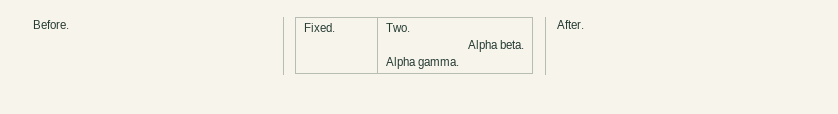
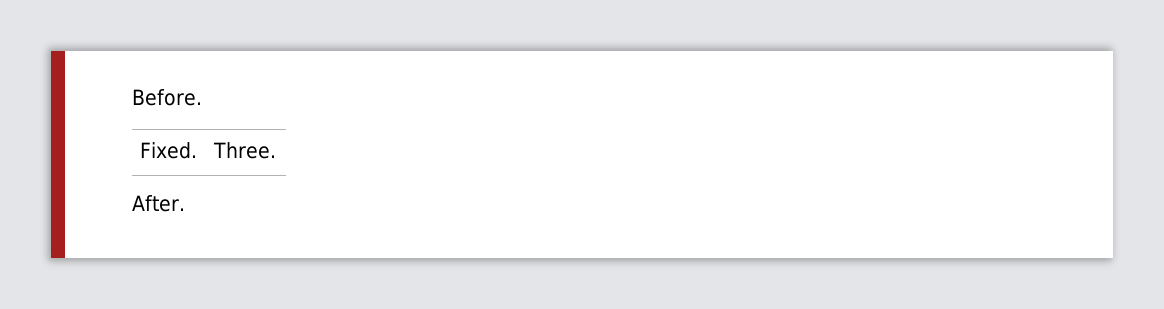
- Fixed. | Two.
- Alpha beta.
- Alpha gamma.
+ Fixed. | Three.

